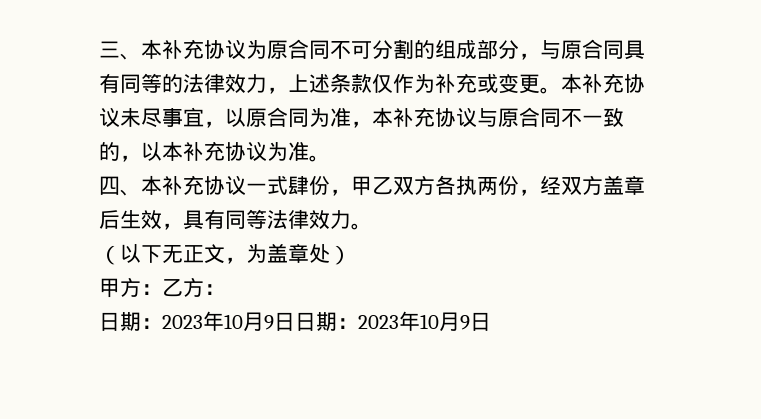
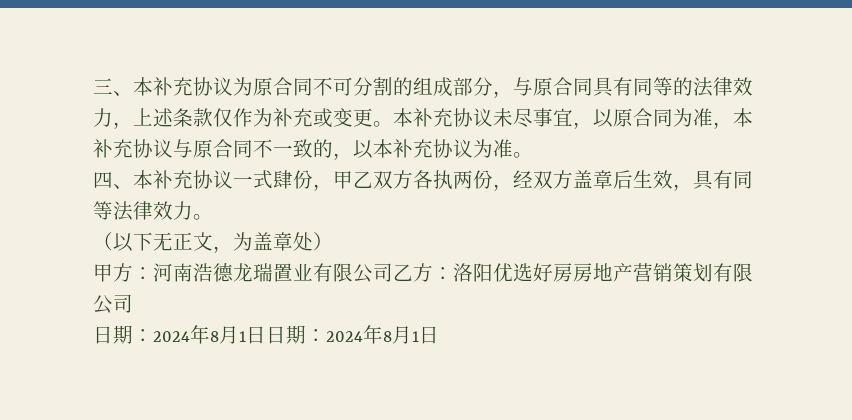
- 甲方：乙方：
- 日期：2023年10月9日日期：2023年10月9日
+ 甲方：河南浩德龙瑞置业有限公司乙方：洛阳优选好房房地产营销策划有限公司
+ 日期：2024年8月1日日期：2024年8月1日

